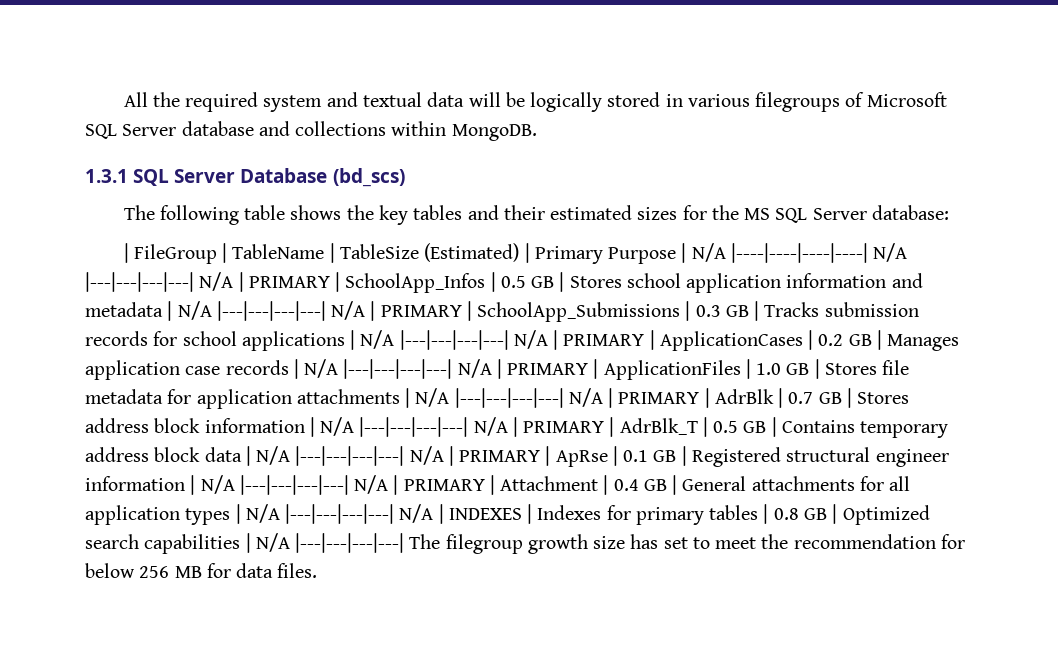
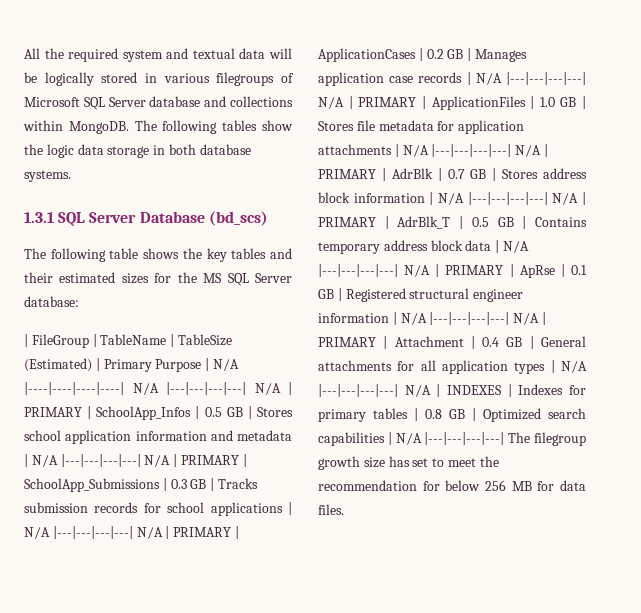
+ The following tables show the logic data storage in both database systems.

